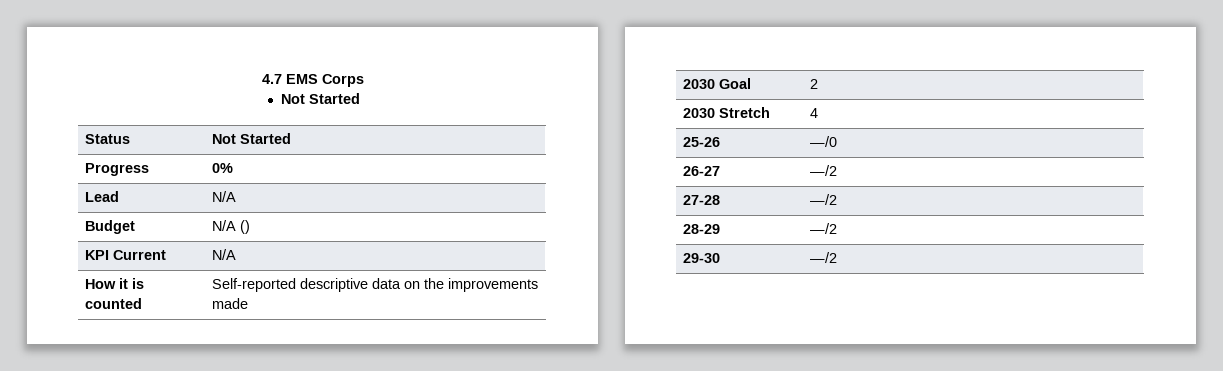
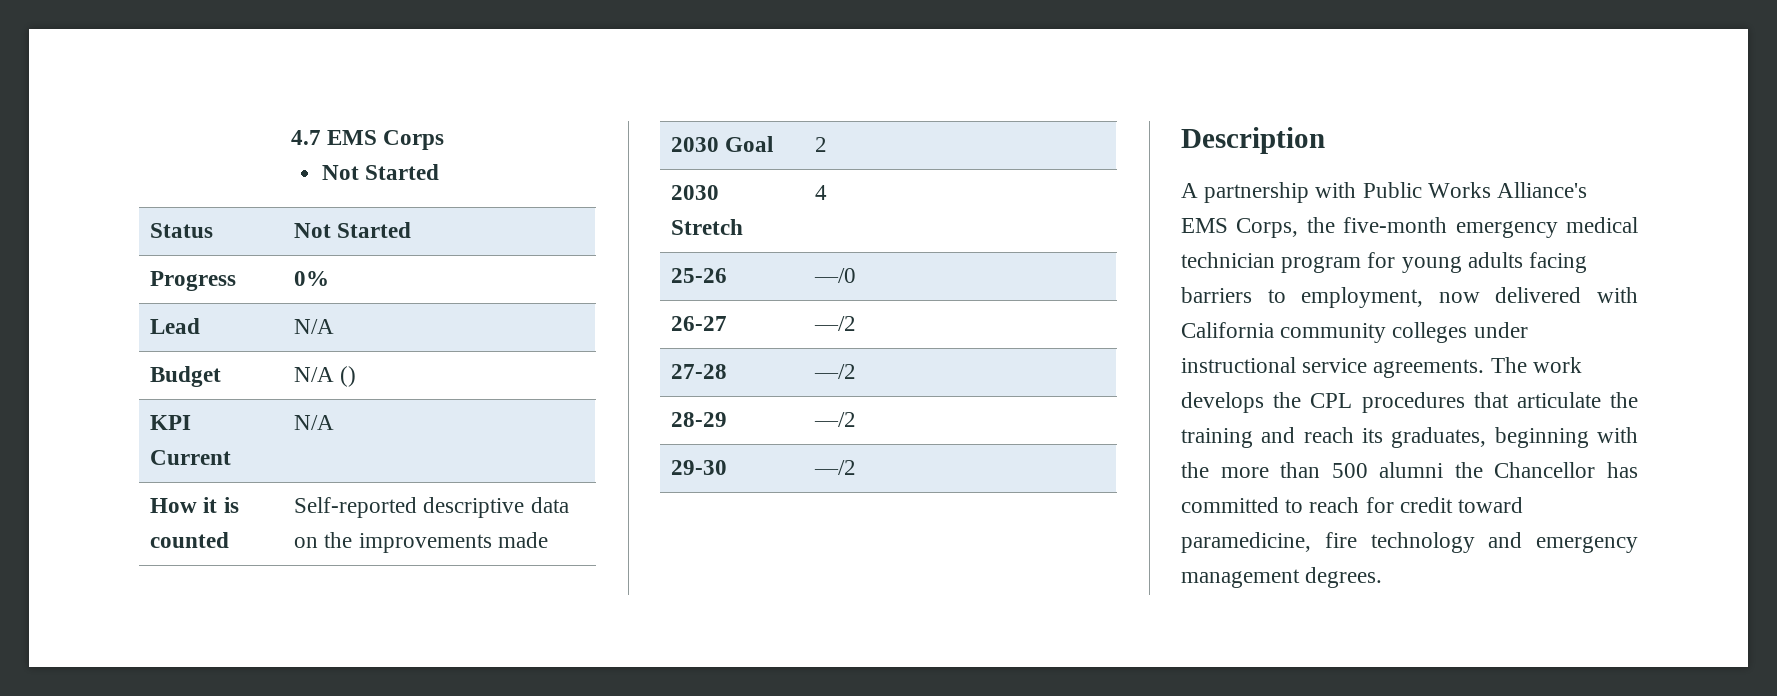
+ Description
+ A partnership with Public Works Alliance's EMS Corps, the five-month emergency medical technician program for young adults facing barriers to employment, now delivered with California community colleges under instructional service agreements. The work develops the CPL procedures that articulate the training and reach its graduates, beginning with the more than 500 alumni the Chancellor has committed to reach for credit toward paramedicine, fire technology and emergency management degrees.

